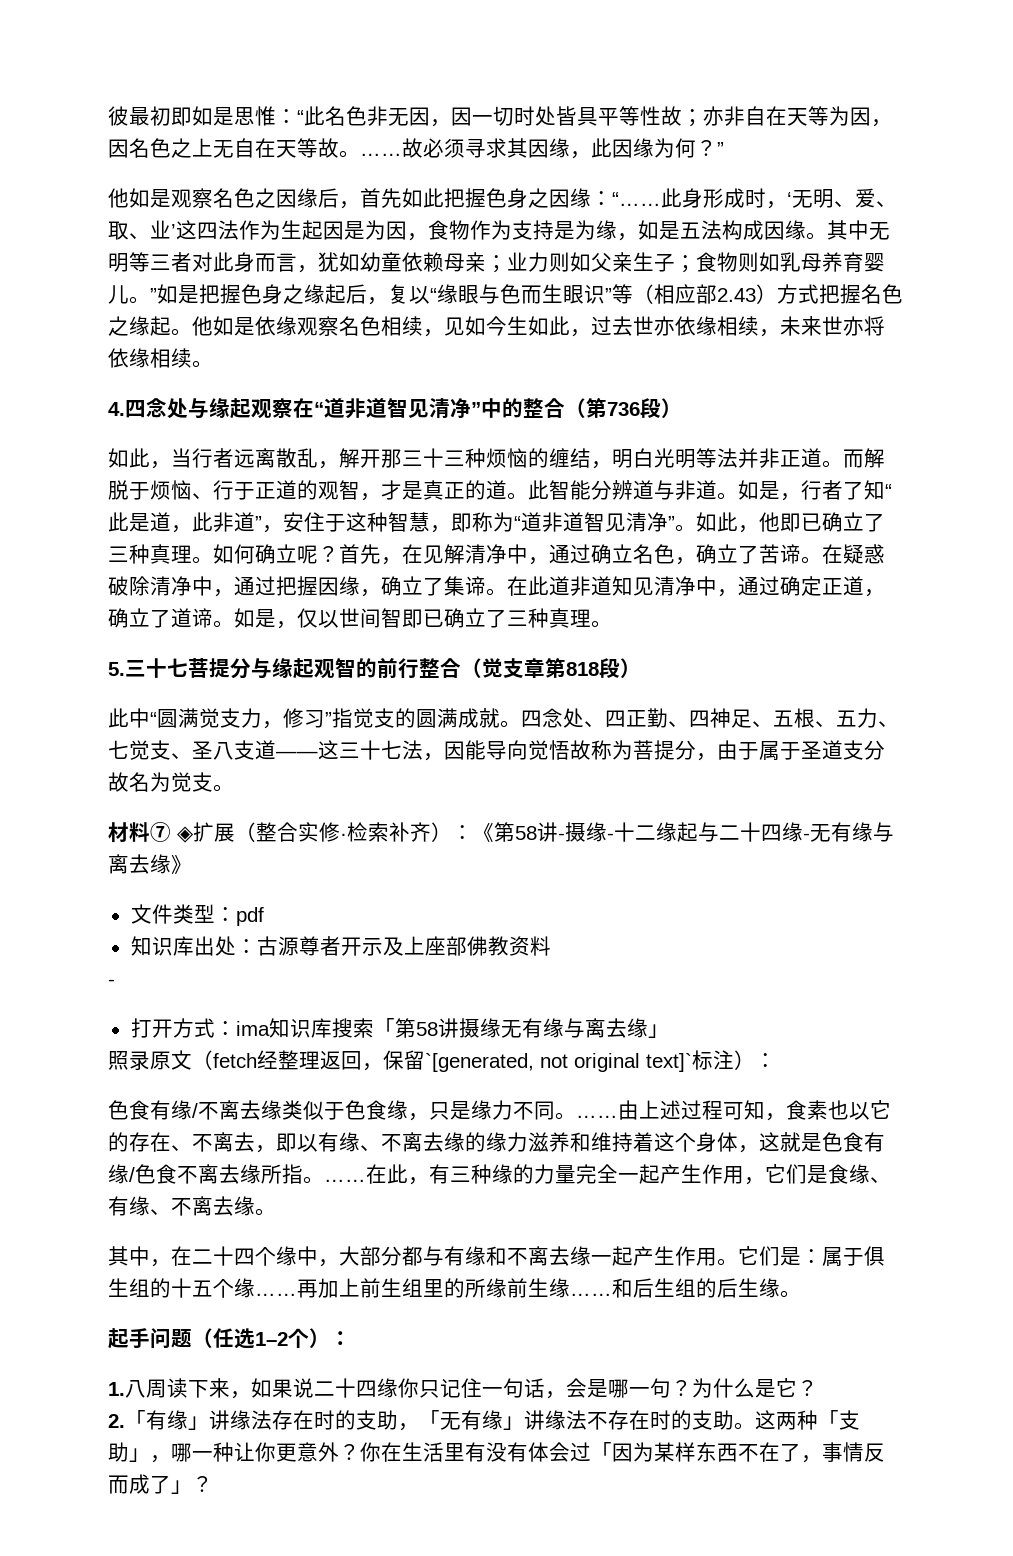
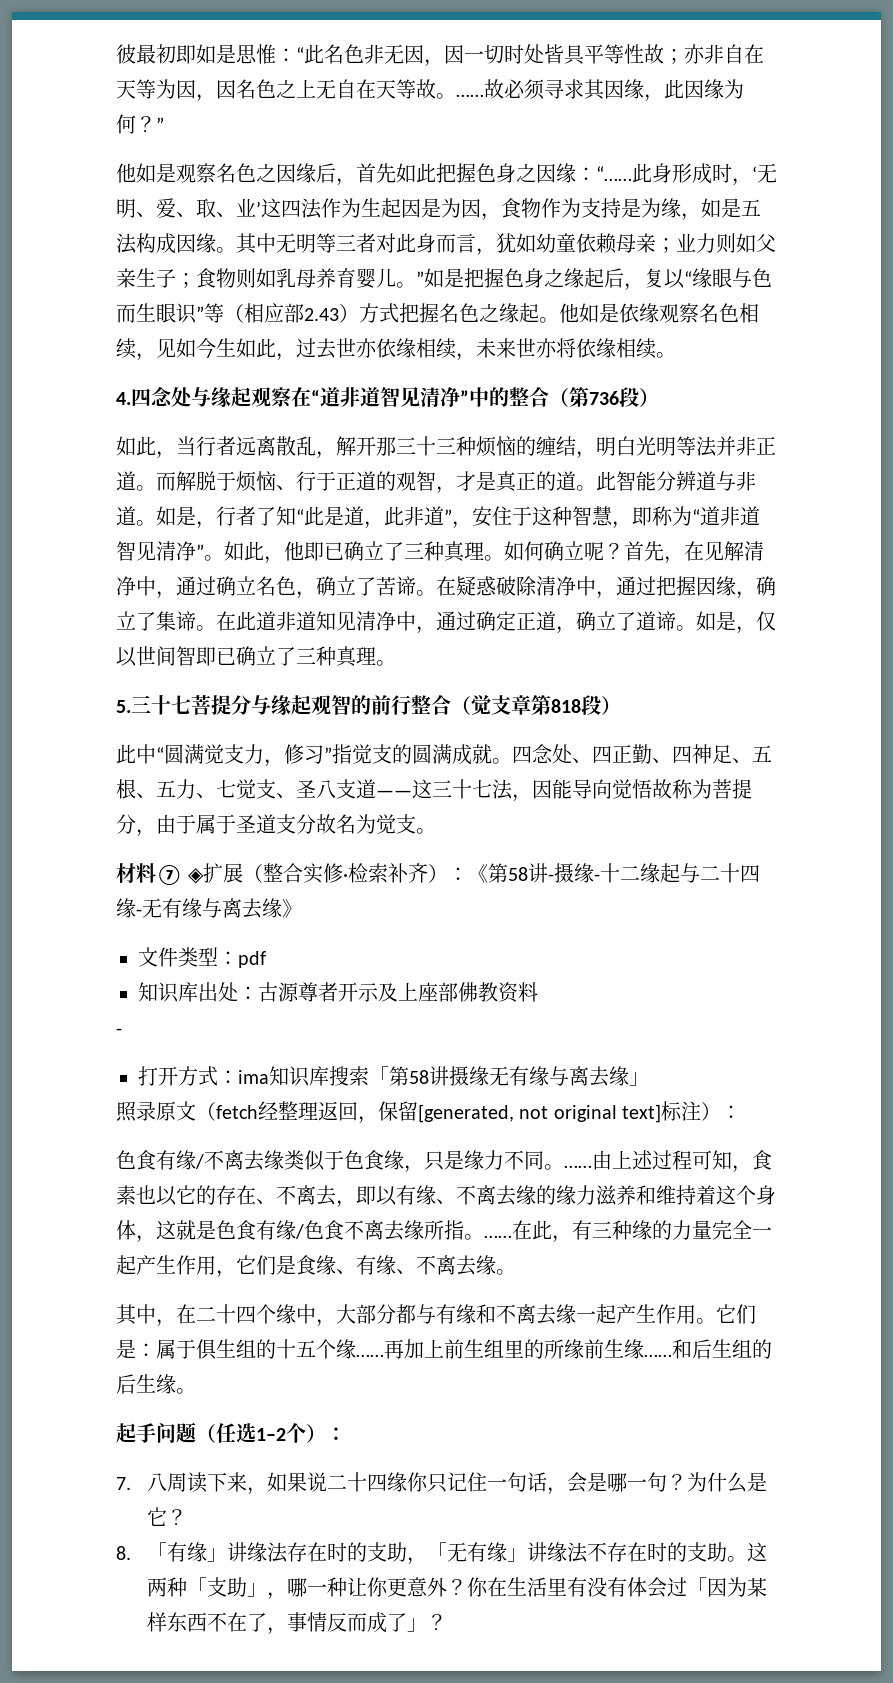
- 照录原文（fetch经整理返回，保留`[generated, not original text]`标注）：
+ 照录原文（fetch经整理返回，保留[generated, not original text]标注）：
- 1.八周读下来，如果说二十四缘你只记住一句话，会是哪一句？
+ 7.八周读下来，如果说二十四缘你只记住一句话，会是哪一句？
- 2.「有缘」讲缘法存在时的支助，「无有缘」讲缘法不存在时的支助。
+ 8.「有缘」讲缘法存在时的支助，「无有缘」讲缘法不存在时的支助。

